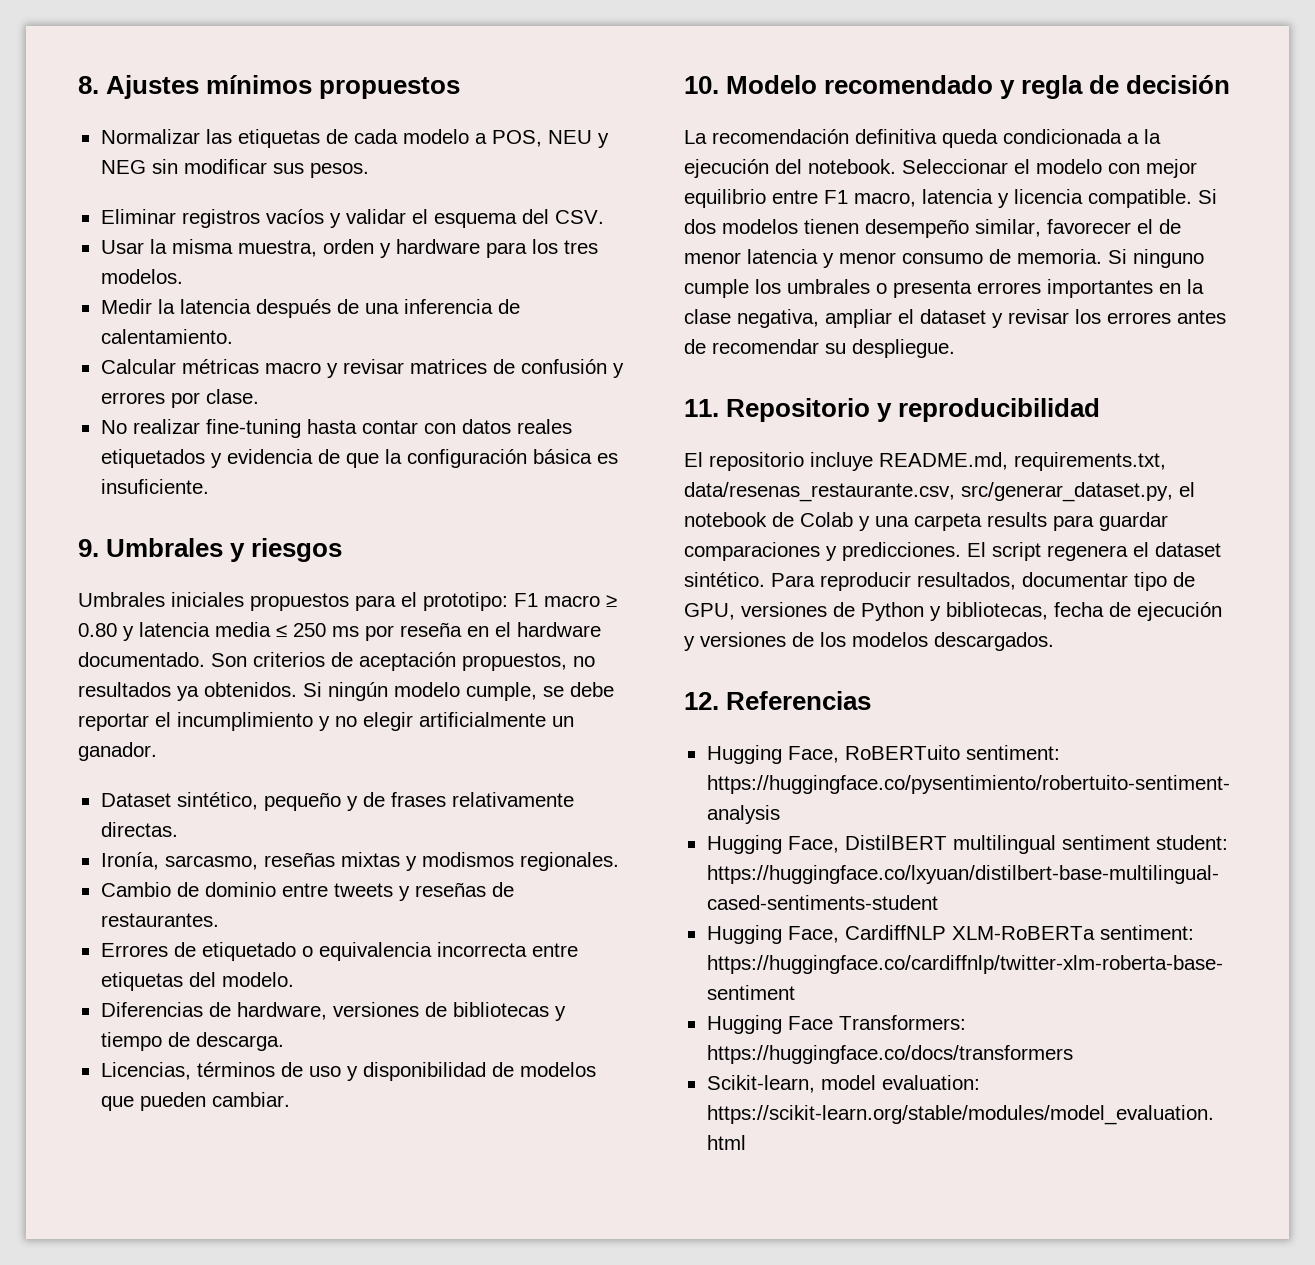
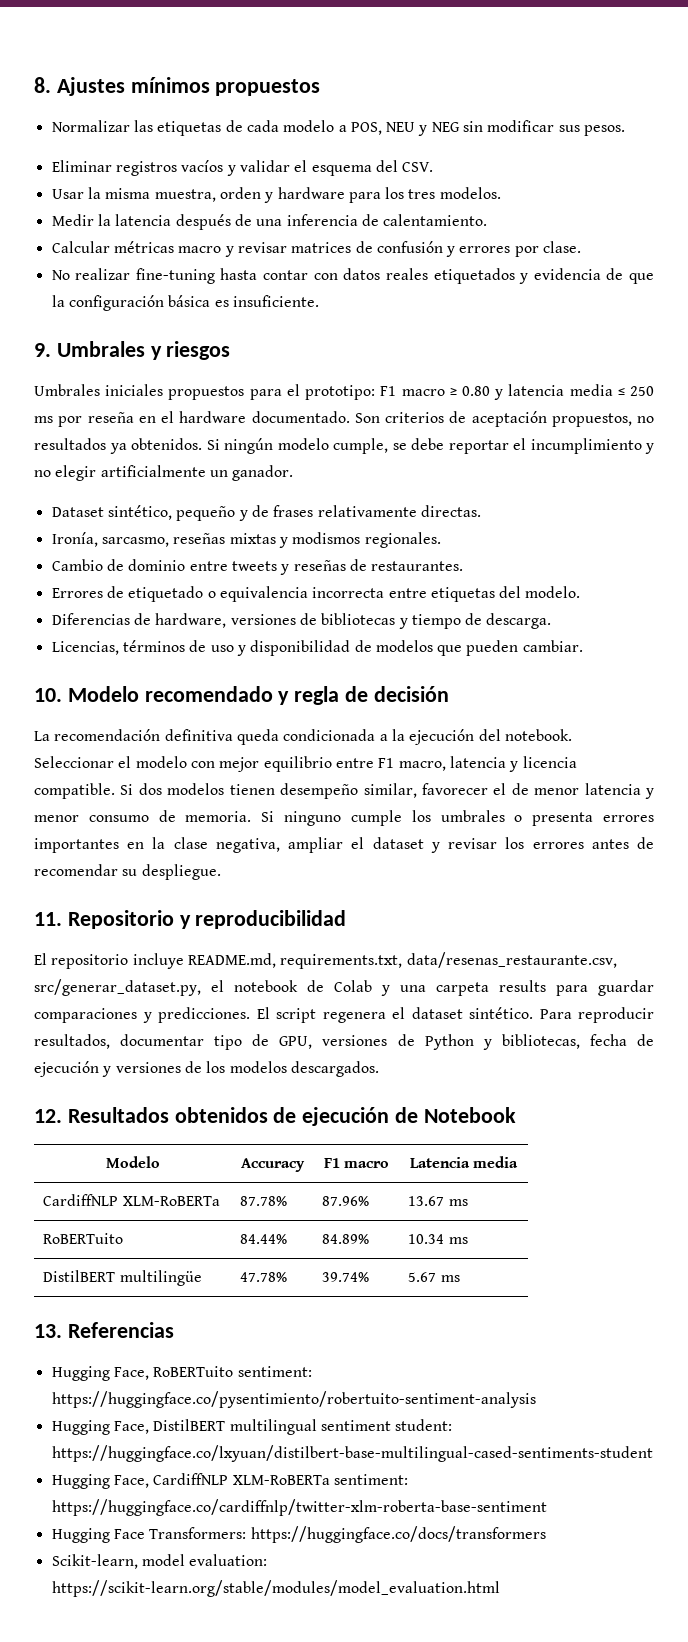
- 12. Referencias
+ 12. Resultados obtenidos de ejecución de Notebook
+ Modelo | Accuracy | F1 macro | Latencia media
+ CardiffNLP XLM-RoBERTa | 87.78% | 87.96% | 13.67 ms
+ RoBERTuito | 84.44% | 84.89% | 10.34 ms
+ DistilBERT multilingüe | 47.78% | 39.74% | 5.67 ms
+ 13. Referencias

